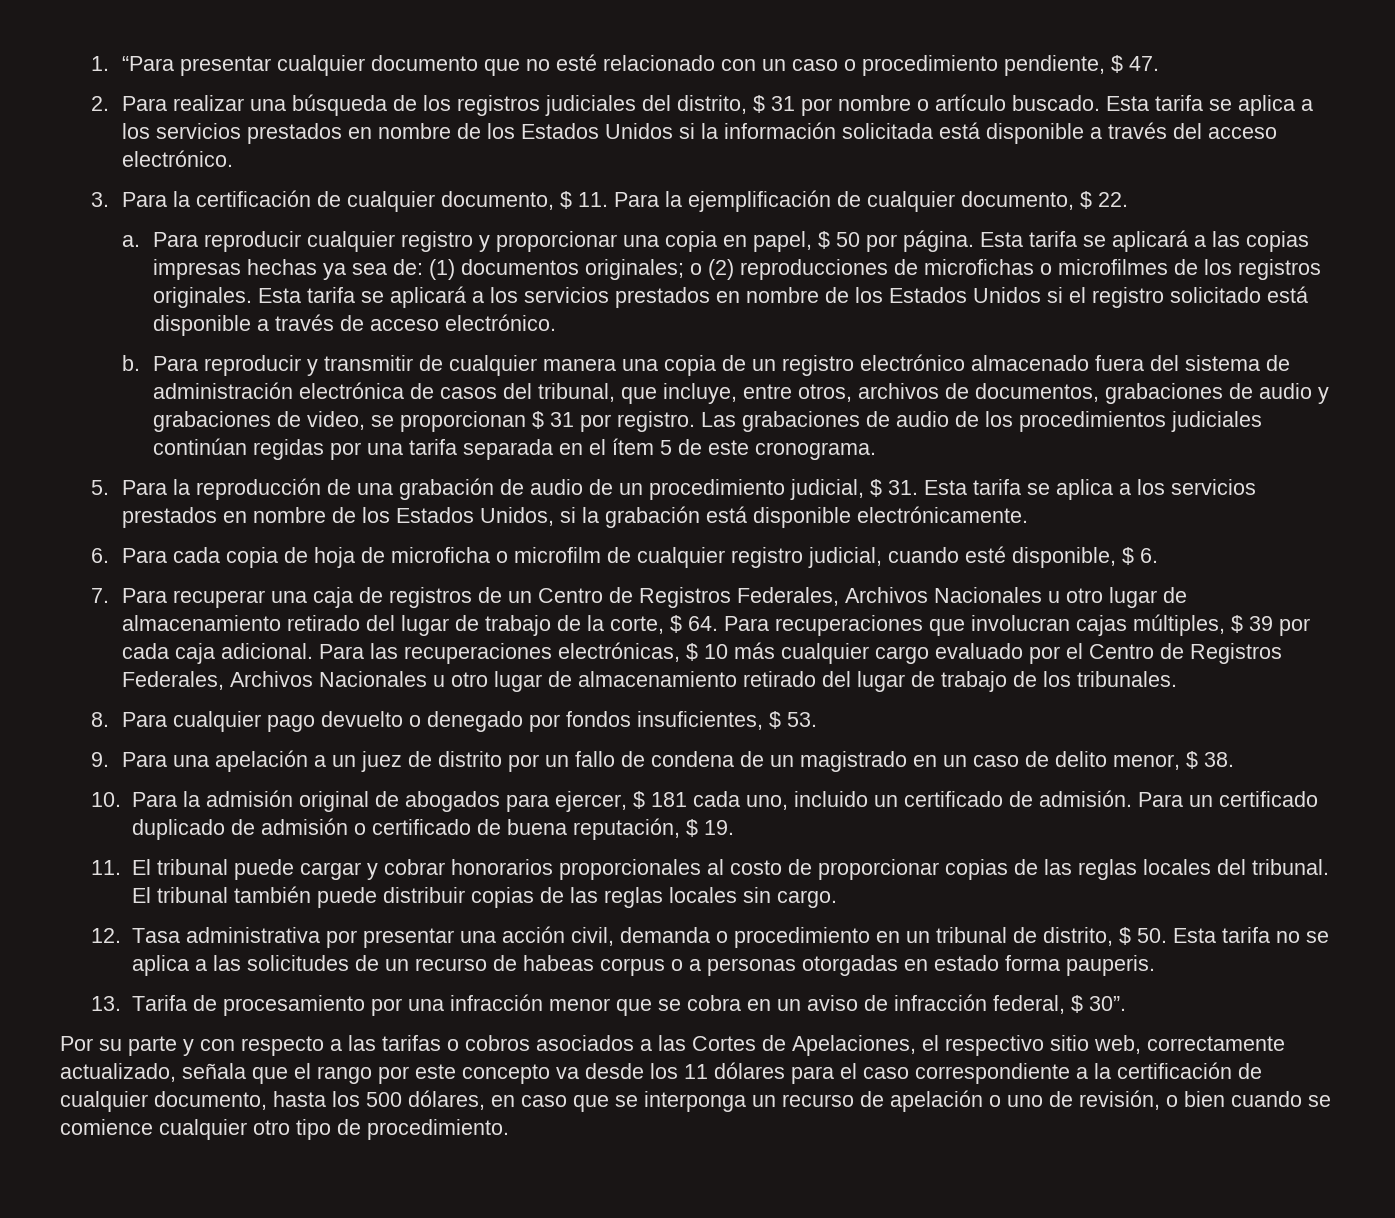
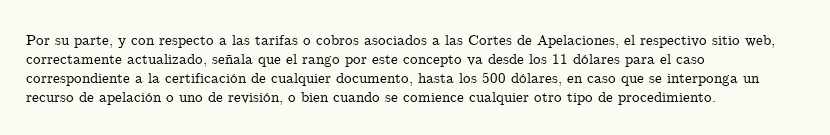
- 1. “Para presentar cualquier documento que no esté relacionado con un caso o procedimiento pendiente, $ 47.
- 2. Para realizar una búsqueda de los registros judiciales del distrito, $ 31 por nombre o artículo buscado. Esta tarifa se aplica a los servicios prestados en nombre de los Estados Unidos si la información solicitada está disponible a través del acceso electrónico.
- 3. Para la certificación de cualquier documento, $ 11. Para la ejemplificación de cualquier documento, $ 22.
- a. Para reproducir cualquier registro y proporcionar una copia en papel, $ 50 por página. Esta tarifa se aplicará a las copias impresas hechas ya sea de: (1) documentos originales; o (2) reproducciones de microfichas o microfilmes de los registros originales. Esta tarifa se aplicará a los servicios prestados en nombre de los Estados Unidos si el registro solicitado está disponible a través de acceso electrónico.
- b. Para reproducir y transmitir de cualquier manera una copia de un registro electrónico almacenado fuera del sistema de administración electrónica de casos del tribunal, que incluye, entre otros, archivos de documentos, grabaciones de audio y grabaciones de video, se proporcionan $ 31 por registro. Las grabaciones de audio de los procedimientos judiciales continúan regidas por una tarifa separada en el ítem 5 de este cronograma.
- 5. Para la reproducción de una grabación de audio de un procedimiento judicial, $ 31. Esta tarifa se aplica a los servicios prestados en nombre de los Estados Unidos, si la grabación está disponible electrónicamente.
- 6. Para cada copia de hoja de microficha o microfilm de cualquier registro judicial, cuando esté disponible, $ 6.
- 7. Para recuperar una caja de registros de un Centro de Registros Federales, Archivos Nacionales u otro lugar de almacenamiento retirado del lugar de trabajo de la corte, $ 64. Para recuperaciones que involucran cajas múltiples, $ 39 por cada caja adicional. Para las recuperaciones electrónicas, $ 10 más cualquier cargo evaluado por el Centro de Registros Federales, Archivos Nacionales u otro lugar de almacenamiento retirado del lugar de trabajo de los tribunales.
- 8. Para cualquier pago devuelto o denegado por fondos insuficientes, $ 53.
- 9. Para una apelación a un juez de distrito por un fallo de condena de un magistrado en un caso de delito menor, $ 38.
- 10. Para la admisión original de abogados para ejercer, $ 181 cada uno, incluido un certificado de admisión. Para un certificado duplicado de admisión o certificado de buena reputación, $ 19.
- 11. El tribunal puede cargar y cobrar honorarios proporcionales al costo de proporcionar copias de las reglas locales del tribunal. El tribunal también puede distribuir copias de las reglas locales sin cargo.
- 12. Tasa administrativa por presentar una acción civil, demanda o procedimiento en un tribunal de distrito, $ 50. Esta tarifa no se aplica a las solicitudes de un recurso de habeas corpus o a personas otorgadas en estado forma pauperis.
- 13. Tarifa de procesamiento por una infracción menor que se cobra en un aviso de infracción federal, $ 30”.
- Por su parte y con respecto a las tarifas o cobros asociados a las Cortes de Apelaciones, el respectivo sitio web, correctamente actualizado, señala que el rango por este concepto va desde los 11 dólares para el caso correspondiente a la certificación de cualquier documento, hasta los 500 dólares, en caso que se interponga un recurso de apelación o uno de revisión, o bien cuando se comience cualquier otro tipo de procedimiento.
+ Por su parte, y con respecto a las tarifas o cobros asociados a las Cortes de Apelaciones, el respectivo sitio web, correctamente actualizado, señala que el rango por este concepto va desde los 11 dólares para el caso correspondiente a la certificación de cualquier documento, hasta los 500 dólares, en caso que se interponga un recurso de apelación o uno de revisión, o bien cuando se comience cualquier otro tipo de procedimiento.

